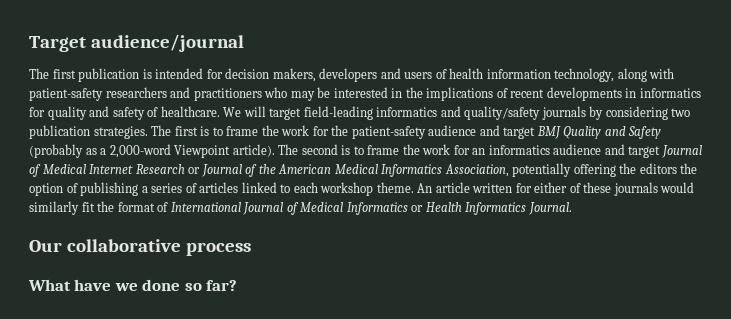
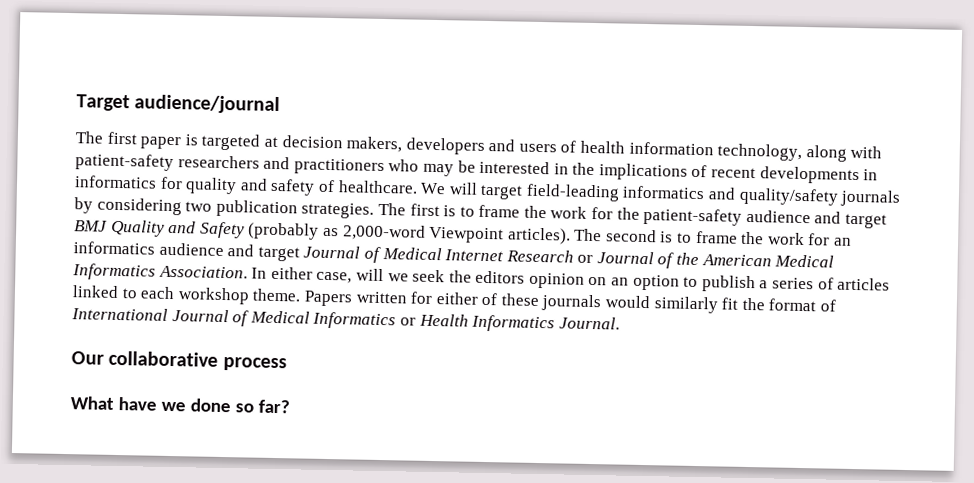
- The first publication is intended for decision makers, developers and users of health information technology, along with patient-safety researchers and practitioners who may be interested in the implications of recent developments in informatics for quality and safety of healthcare.
+ The first paper is targeted at decision makers, developers and users of health information technology, along with patient-safety researchers and practitioners who may be interested in the implications of recent developments in informatics for quality and safety of healthcare.
- The first is to frame the work for the patient-safety audience and target BMJ Quality and Safety (probably as a 2,000-word Viewpoint article).
+ The first is to frame the work for the patient-safety audience and target BMJ Quality and Safety (probably as 2,000-word Viewpoint articles).
- The second is to frame the work for an informatics audience and target Journal of Medical Internet Research or Journal of the American Medical Informatics Association, potentially offering the editors the option of publishing a series of articles linked to each workshop theme.
+ The second is to frame the work for an informatics audience and target Journal of Medical Internet Research or Journal of the American Medical Informatics Association. In either case, will we seek the editors opinion on an option to publish a series of articles linked to each workshop theme.
- An article written for either of these journals would similarly fit the format of International Journal of Medical Informatics or Health Informatics Journal.
+ Papers written for either of these journals would similarly fit the format of International Journal of Medical Informatics or Health Informatics Journal.

